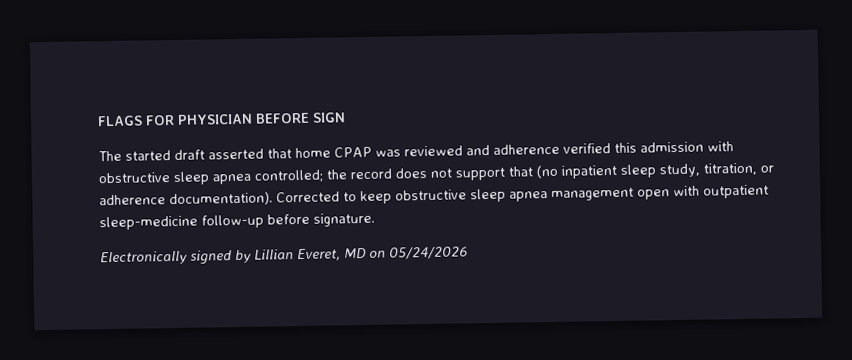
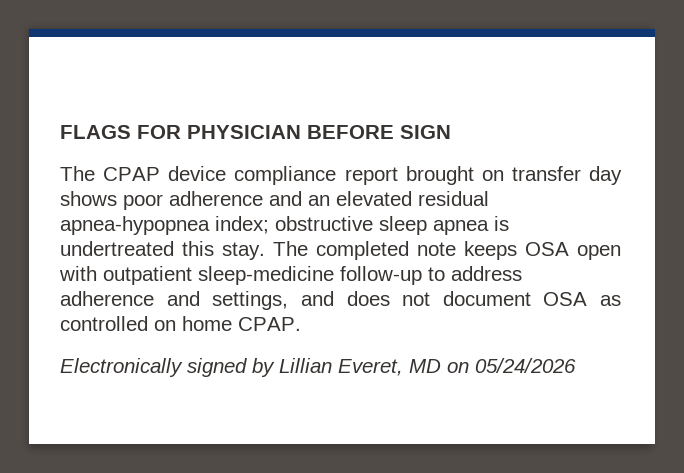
- The started draft asserted that home CPAP was reviewed and adherence verified this admission with obstructive sleep apnea controlled; the record does not support that (no inpatient sleep study, titration, or adherence documentation). Corrected to keep obstructive sleep apnea management open with outpatient sleep-medicine follow-up before signature.
+ The CPAP device compliance report brought on transfer day shows poor adherence and an elevated residual apnea-hypopnea index; obstructive sleep apnea is undertreated this stay. The completed note keeps OSA open with outpatient sleep-medicine follow-up to address adherence and settings, and does not document OSA as controlled on home CPAP.

